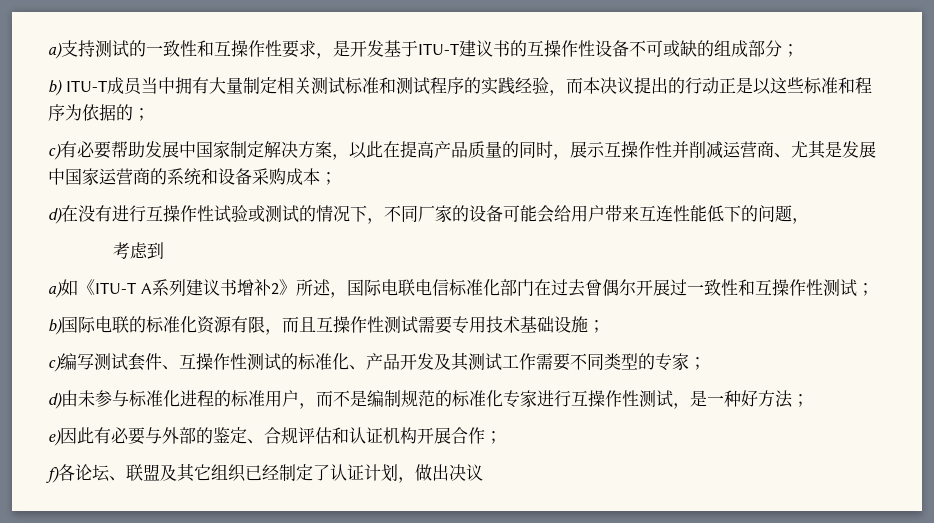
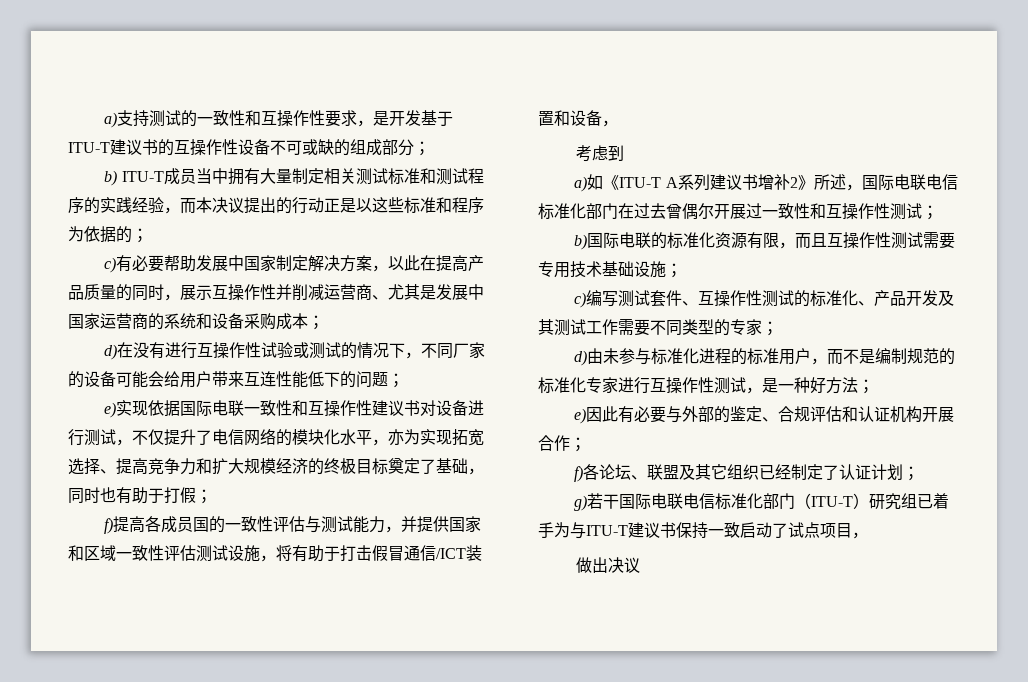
- d)在没有进行互操作性试验或测试的情况下，不同厂家的设备可能会给用户带来互连性能低下的问题，
+ d)在没有进行互操作性试验或测试的情况下，不同厂家的设备可能会给用户带来互连性能低下的问题；
+ e)实现依据国际电联一致性和互操作性建议书对设备进行测试，不仅提升了电信网络的模块化水平，亦为实现拓宽选择、提高竞争力和扩大规模经济的终极目标奠定了基础，同时也有助于打假；
+ f)提高各成员国的一致性评估与测试能力，并提供国家和区域一致性评估测试设施，将有助于打击假冒通信/ICT装置和设备，
- f)各论坛、联盟及其它组织已经制定了认证计划，做出决议
+ f)各论坛、联盟及其它组织已经制定了认证计划；
+ g)若干国际电联电信标准化部门（ITU-T）研究组已着手为与ITU-T建议书保持一致启动了试点项目，
+ 做出决议

